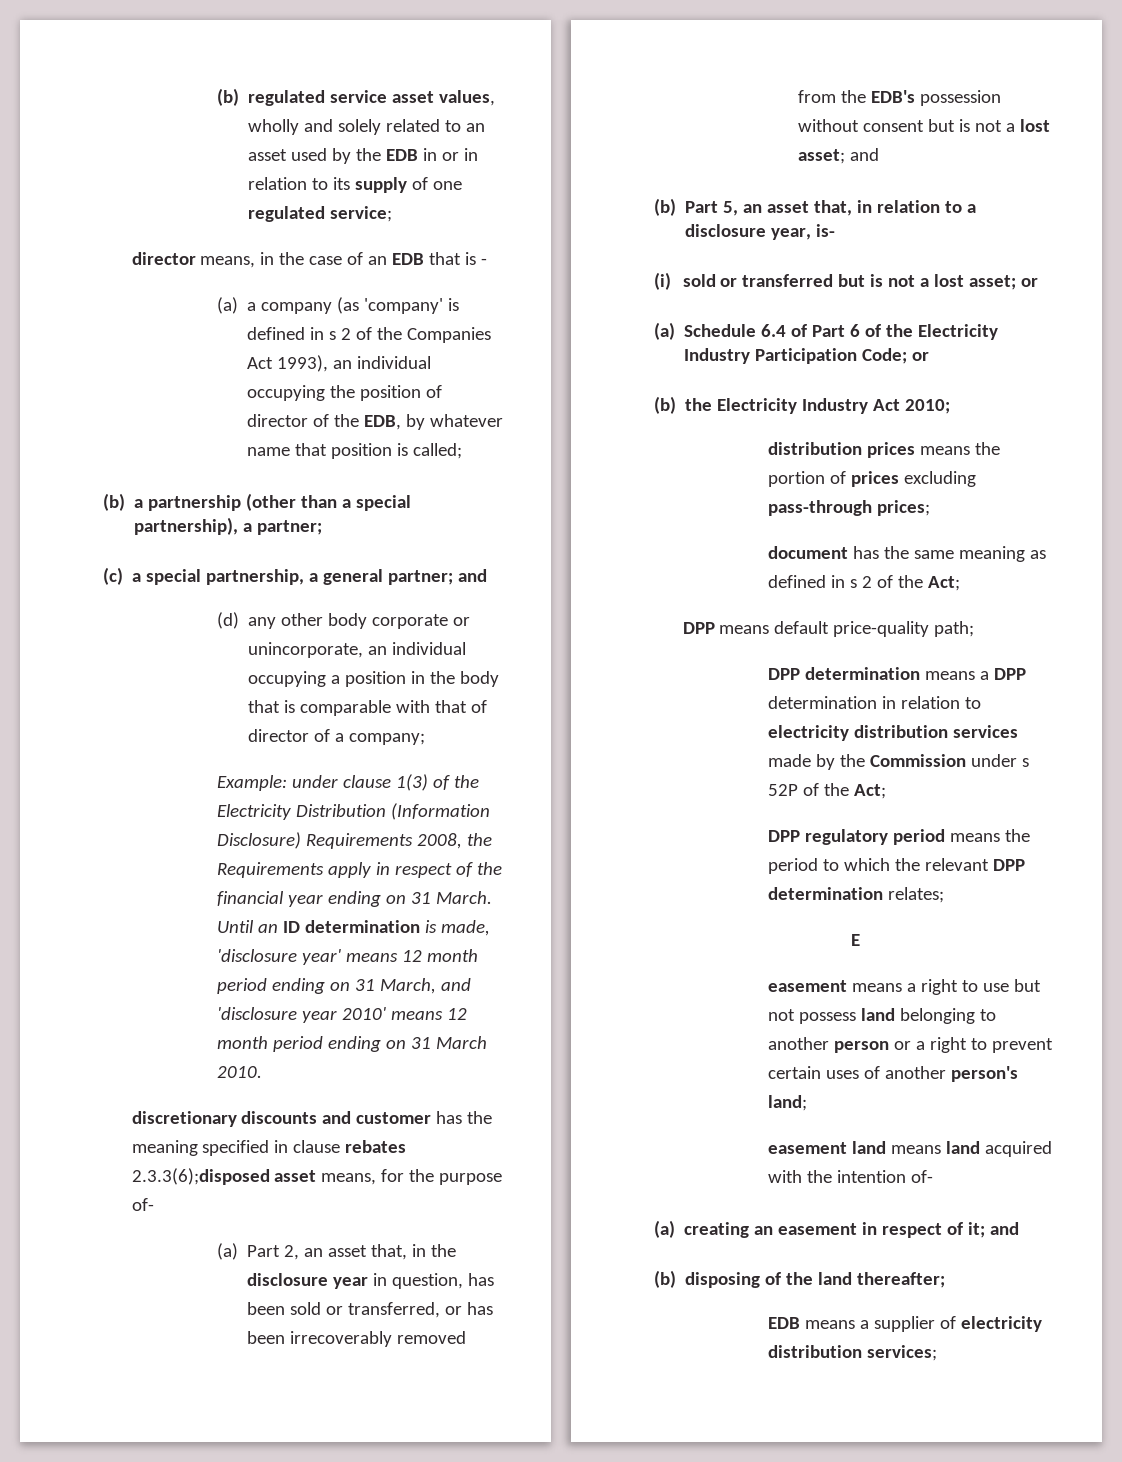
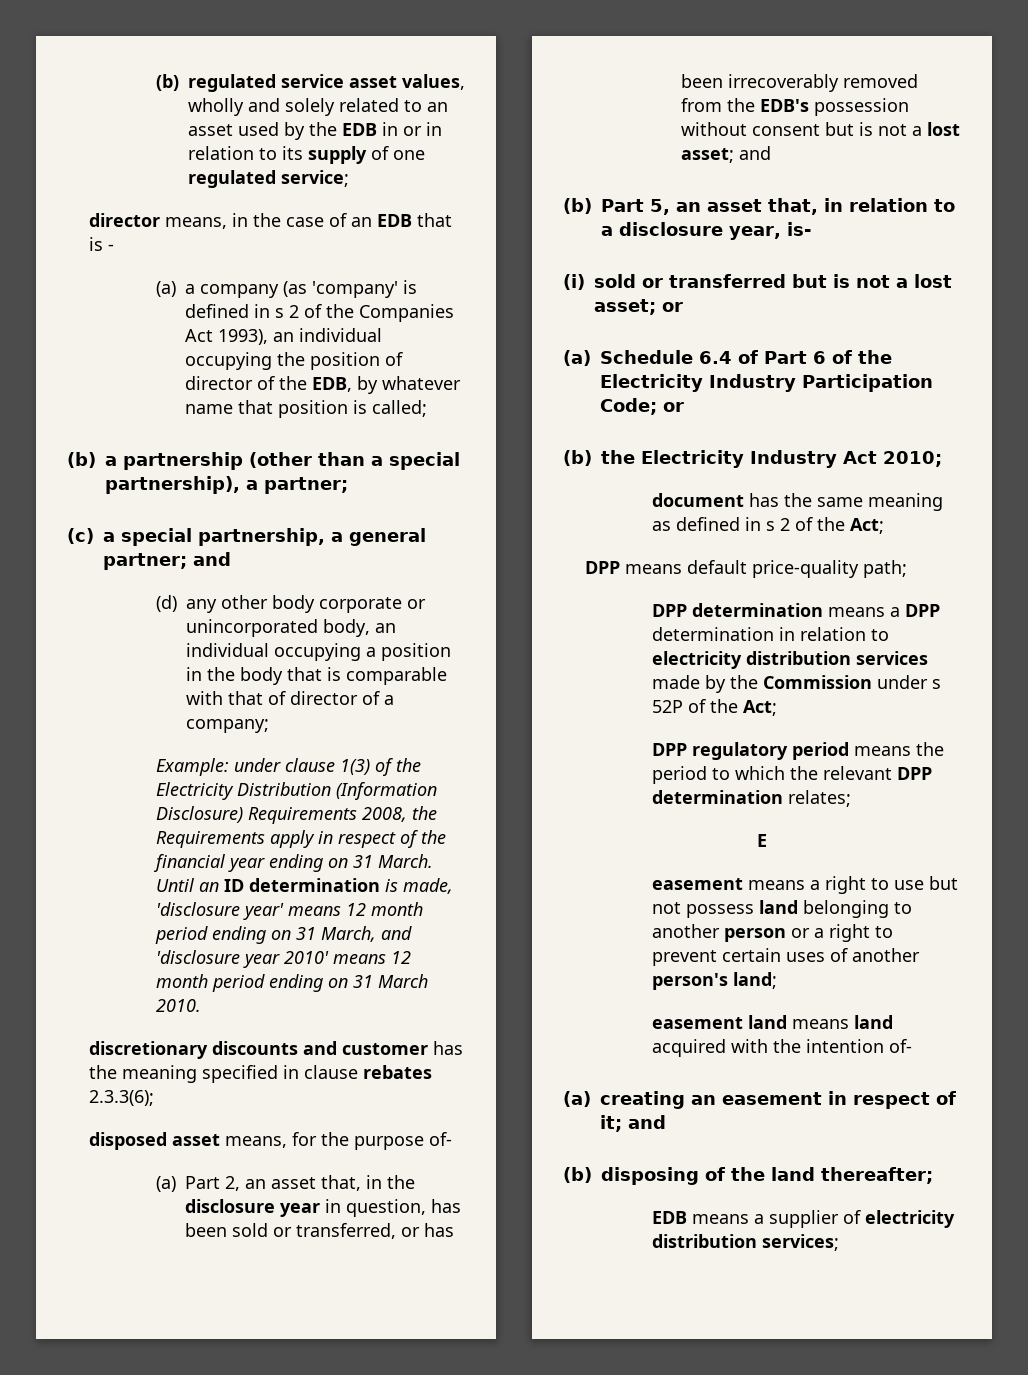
- (d) any other body corporate or unincorporate, an individual occupying a position in the body that is comparable with that of director of a company;
+ (d) any other body corporate or unincorporated body, an individual occupying a position in the body that is comparable with that of director of a company;
- discretionary discounts and customer has the meaning specified in clause rebates 2.3.3(6);disposed asset means, for the purpose of-
+ discretionary discounts and customer has the meaning specified in clause rebates 2.3.3(6);
+ disposed asset means, for the purpose of-
- distribution prices means the portion of prices excluding pass-through prices;

